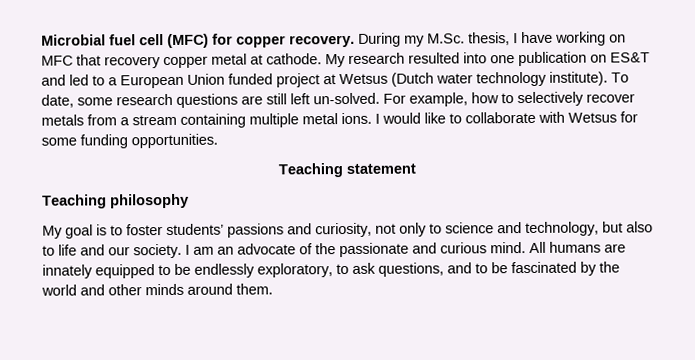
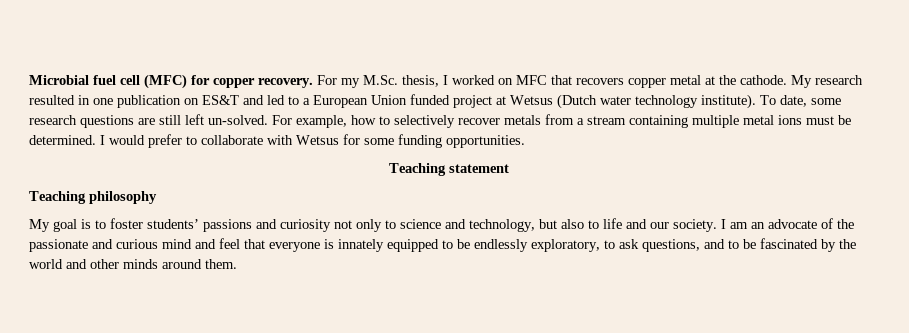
- During my M.Sc. thesis, I have working on MFC that recovery copper metal at cathode.
+ For my M.Sc. thesis, I worked on MFC that recovers copper metal at the cathode.
- My research resulted into one publication on ES&T and led to a European Union funded project at Wetsus (Dutch water technology institute).
+ My research resulted in one publication on ES&T and led to a European Union funded project at Wetsus (Dutch water technology institute).
- For example, how to selectively recover metals from a stream containing multiple metal ions.
+ For example, how to selectively recover metals from a stream containing multiple metal ions must be determined.
- I would like to collaborate with Wetsus for some funding opportunities.
+ I would prefer to collaborate with Wetsus for some funding opportunities.
- My goal is to foster students’ passions and curiosity, not only to science and technology, but also to life and our society.
+ My goal is to foster students’ passions and curiosity not only to science and technology, but also to life and our society.
- I am an advocate of the passionate and curious mind. All humans are innately equipped to be endlessly exploratory, to ask questions, and to be fascinated by the world and other minds around them.
+ I am an advocate of the passionate and curious mind and feel that everyone is innately equipped to be endlessly exploratory, to ask questions, and to be fascinated by the world and other minds around them.

